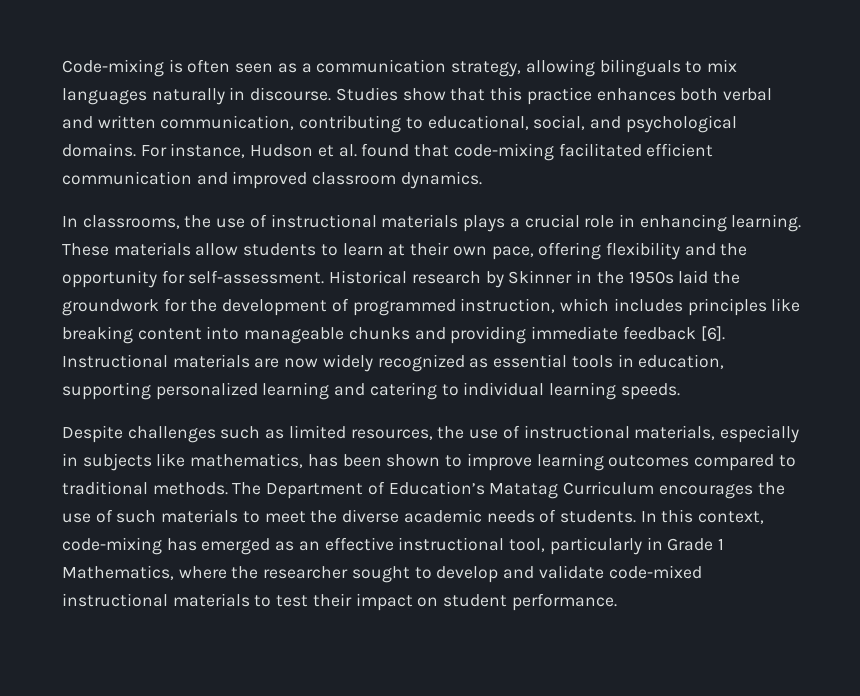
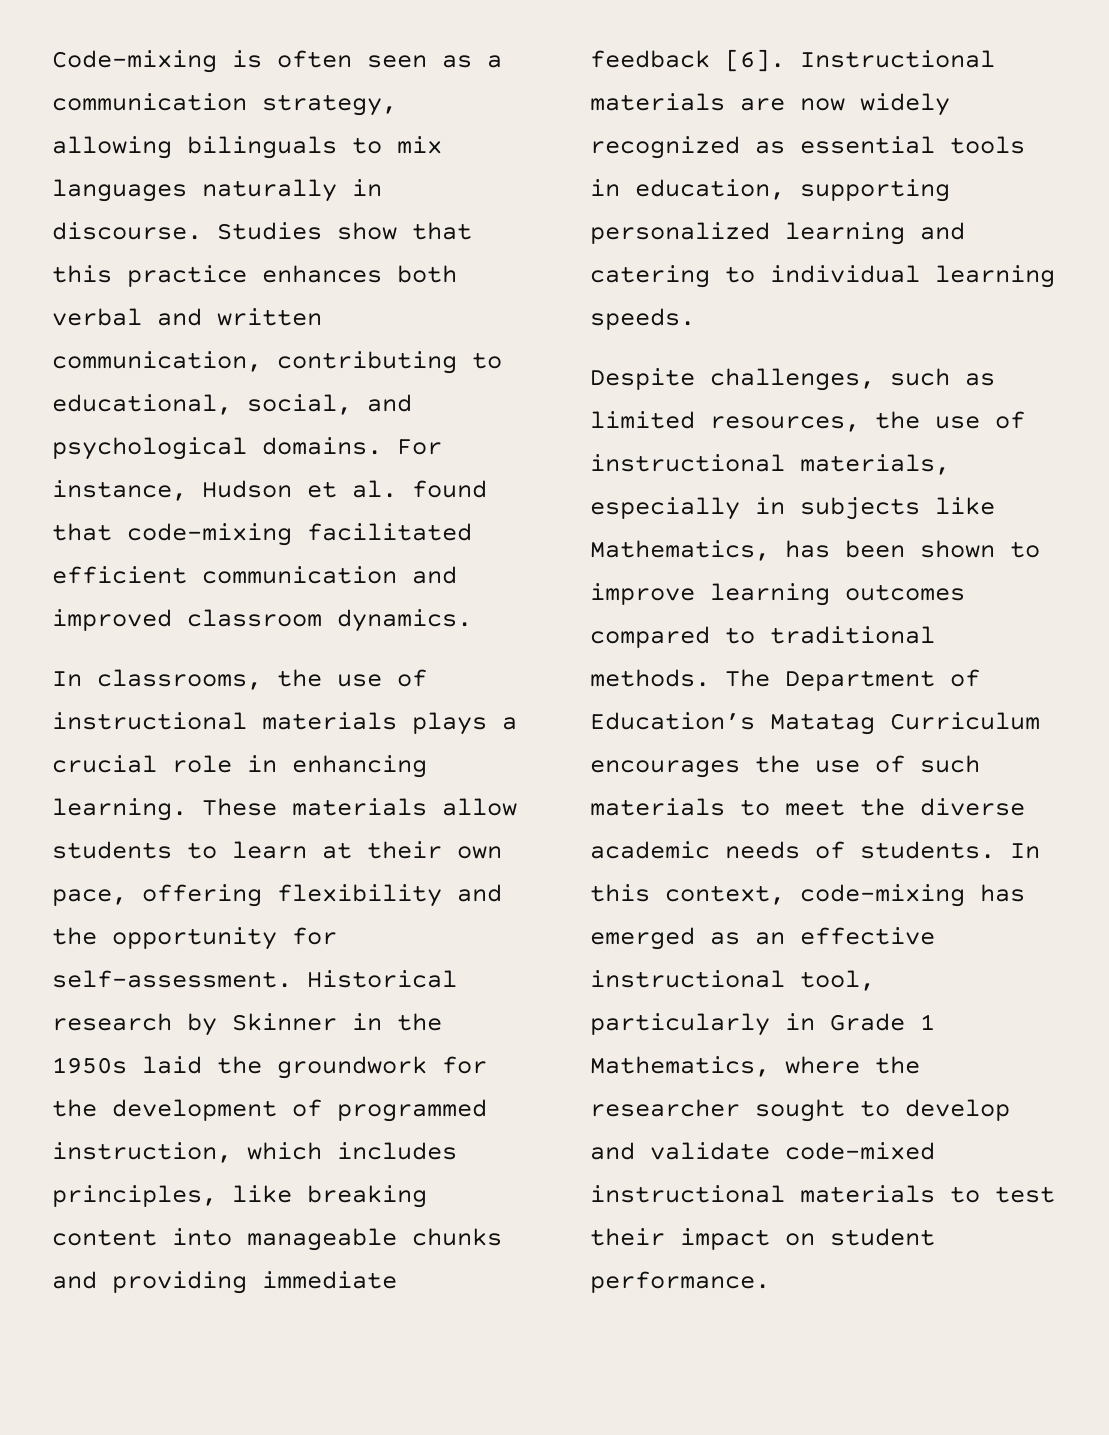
- Historical research by Skinner in the 1950s laid the groundwork for the development of programmed instruction, which includes principles like breaking content into manageable chunks and providing immediate feedback [6].
+ Historical research by Skinner in the 1950s laid the groundwork for the development of programmed instruction, which includes principles, like breaking content into manageable chunks and providing immediate feedback [6].
- Despite challenges such as limited resources, the use of instructional materials, especially in subjects like mathematics, has been shown to improve learning outcomes compared to traditional methods.
+ Despite challenges, such as limited resources, the use of instructional materials, especially in subjects like Mathematics, has been shown to improve learning outcomes compared to traditional methods.

